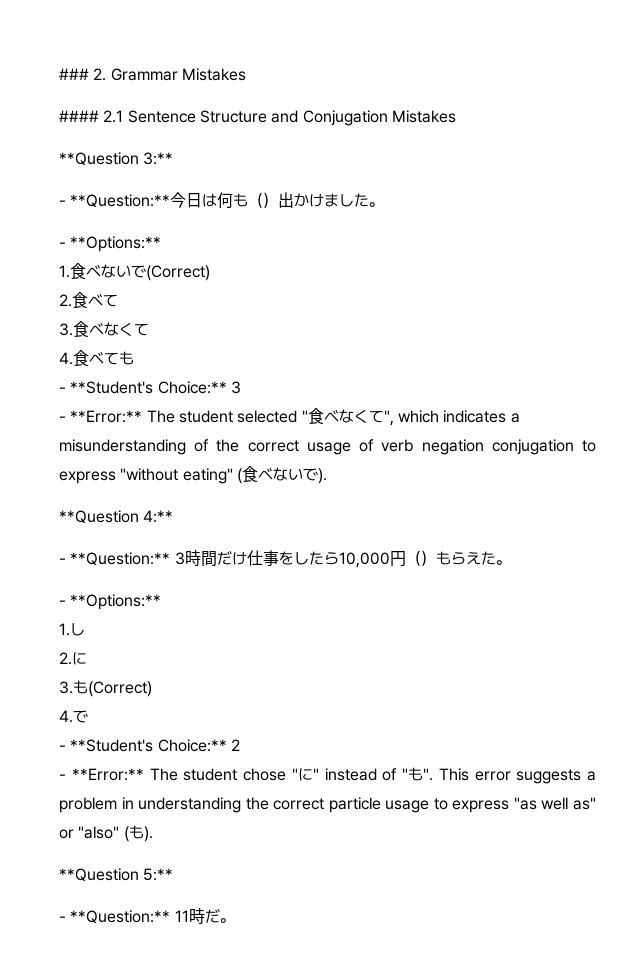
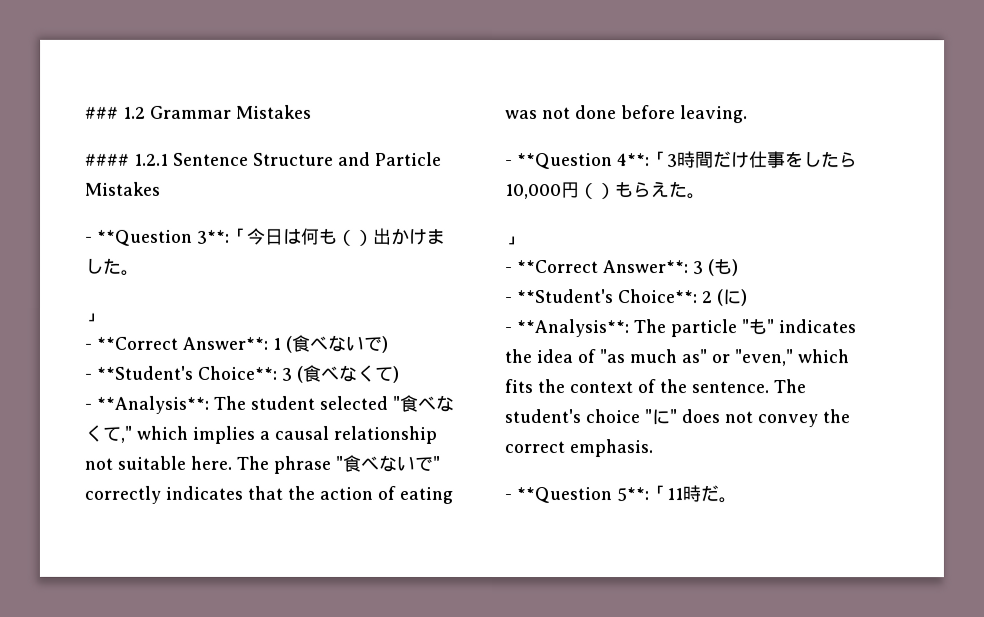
- ### 2. Grammar Mistakes
+ ### 1.2 Grammar Mistakes
- #### 2.1 Sentence Structure and Conjugation Mistakes
- **Question 3:**
- - **Question:**今日は何も（）出かけました。
- - **Options:**
- 1.食べないで(Correct)
- 2.食べて
- 3.食べなくて
- 4.食べても
- - **Student's Choice:** 3
- - **Error:** The student selected "食べなくて", which indicates a misunderstanding of the correct usage of verb negation conjugation to express "without eating" (食べないで).
- **Question 4:**
- - **Question:** 3時間だけ仕事をしたら10,000円（）もらえた。
- - **Options:**
- 1.し
- 2.に
- 3.も(Correct)
- 4.で
- - **Student's Choice:** 2
- - **Error:** The student chose "に" instead of "も". This error suggests a problem in understanding the correct particle usage to express "as well as" or "also" (も).
- **Question 5:**
- - **Question:** 11時だ。
+ #### 1.2.1 Sentence Structure and Particle Mistakes
+ - **Question 3**:「今日は何も（）出かけました。
+ 」
+ - **Correct Answer**: 1 (食べないで)
+ - **Student's Choice**: 3 (食べなくて)
+ - **Analysis**: The student selected "食べなくて," which implies a causal relationship not suitable here. The phrase "食べないで" correctly indicates that the action of eating was not done before leaving.
+ - **Question 4**:「3時間だけ仕事をしたら10,000円（）もらえた。
+ 」
+ - **Correct Answer**: 3 (も)
+ - **Student's Choice**: 2 (に)
+ - **Analysis**: The particle "も" indicates the idea of "as much as" or "even," which fits the context of the sentence. The student's choice "に" does not convey the correct emphasis.
+ - **Question 5**:「11時だ。

